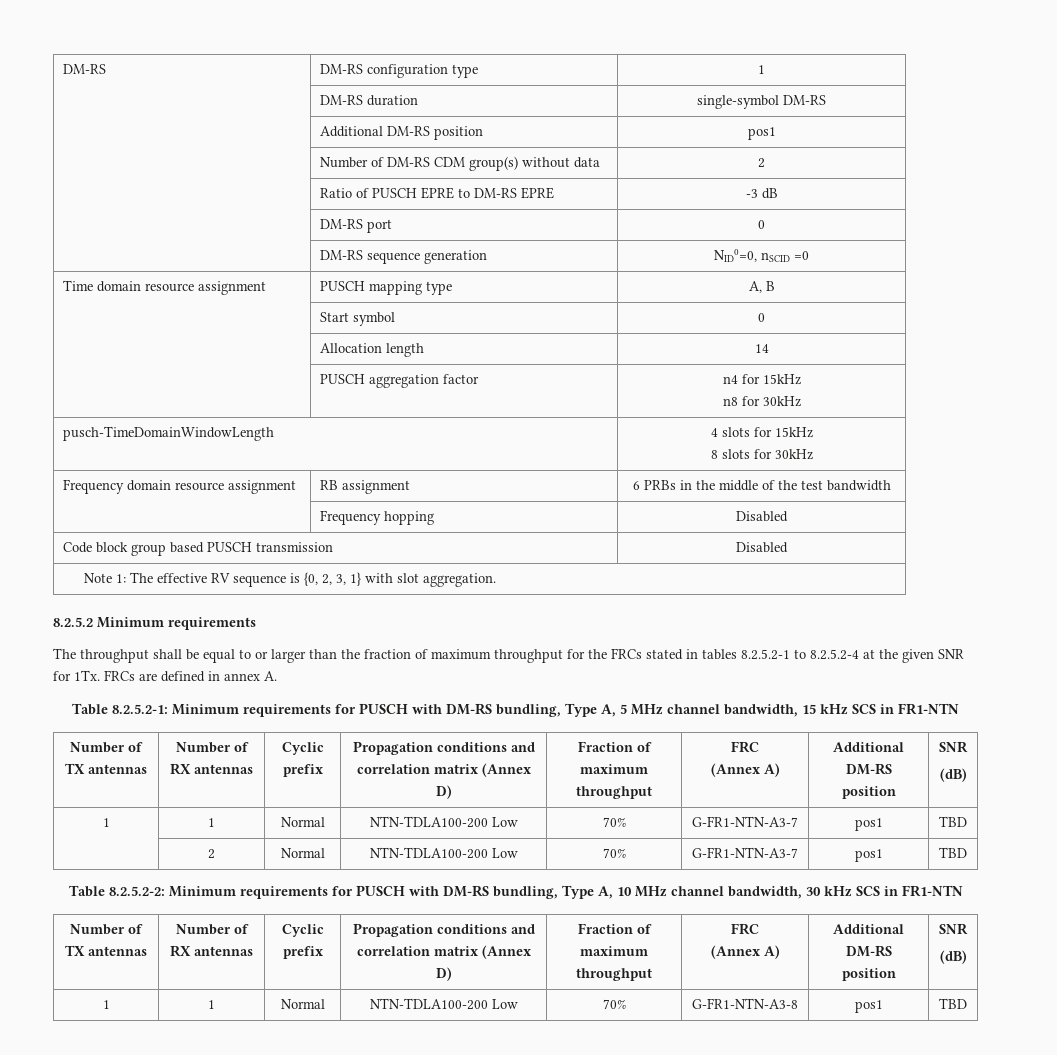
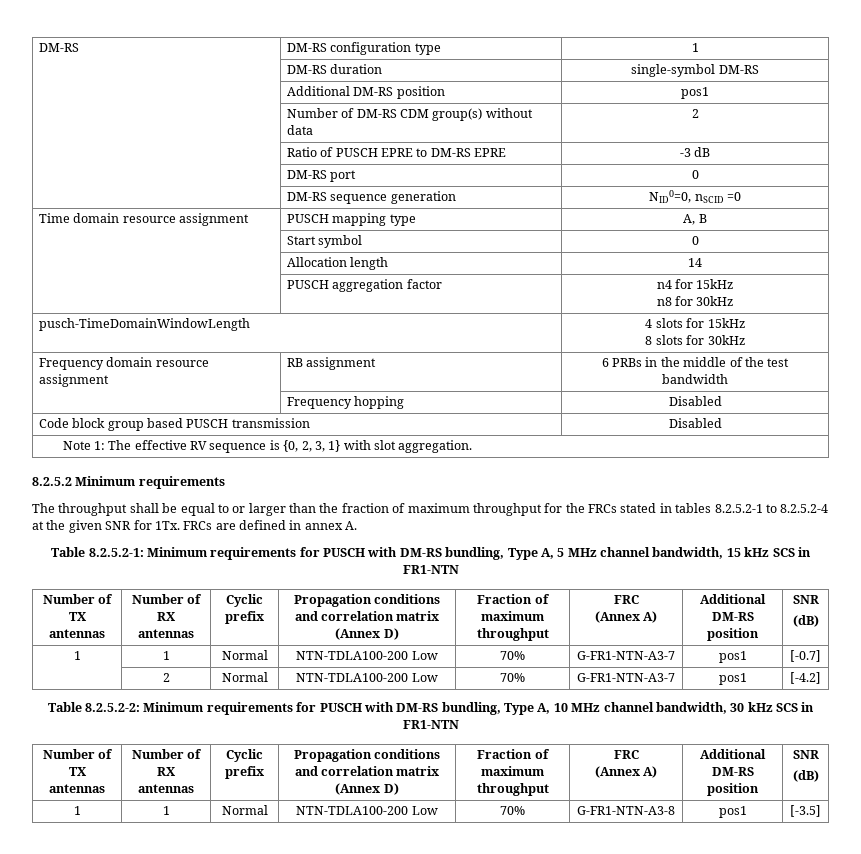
- 1 | 1 | Normal | NTN-TDLA100-200 Low | 70% | G-FR1-NTN-A3-7 | pos1 | TBD
+ 1 | 1 | Normal | NTN-TDLA100-200 Low | 70% | G-FR1-NTN-A3-7 | pos1 | [-0.7]
- | 2 | Normal | NTN-TDLA100-200 Low | 70% | G-FR1-NTN-A3-7 | pos1 | TBD
+ | 2 | Normal | NTN-TDLA100-200 Low | 70% | G-FR1-NTN-A3-7 | pos1 | [-4.2]
- 1 | 1 | Normal | NTN-TDLA100-200 Low | 70% | G-FR1-NTN-A3-8 | pos1 | TBD
+ 1 | 1 | Normal | NTN-TDLA100-200 Low | 70% | G-FR1-NTN-A3-8 | pos1 | [-3.5]

